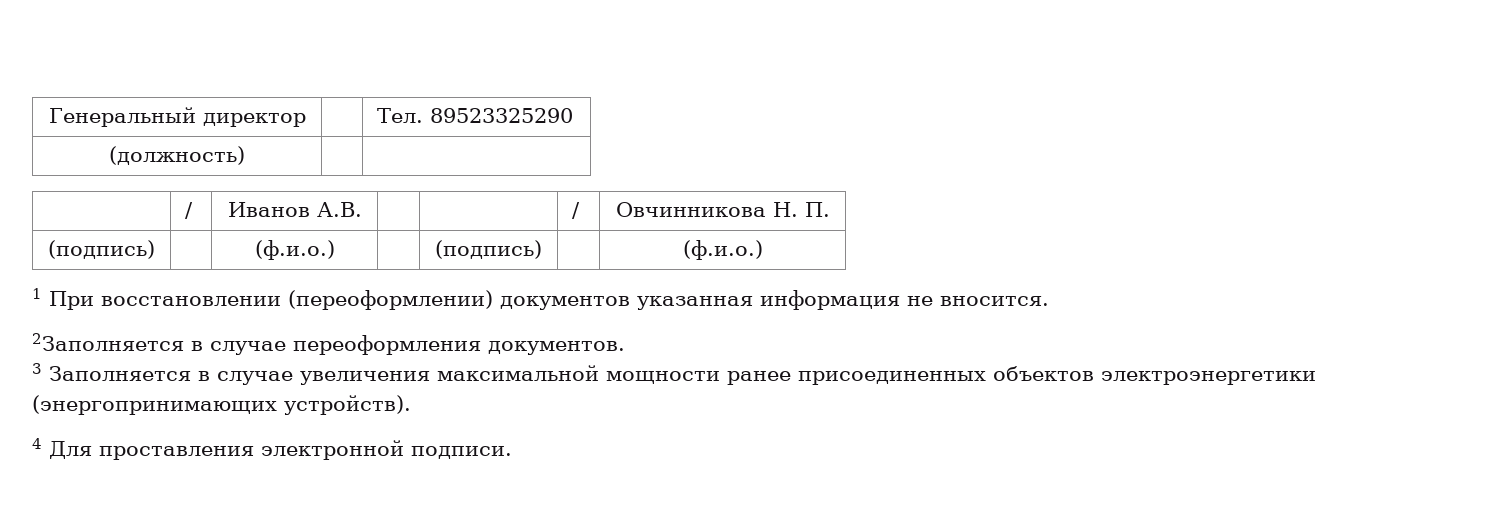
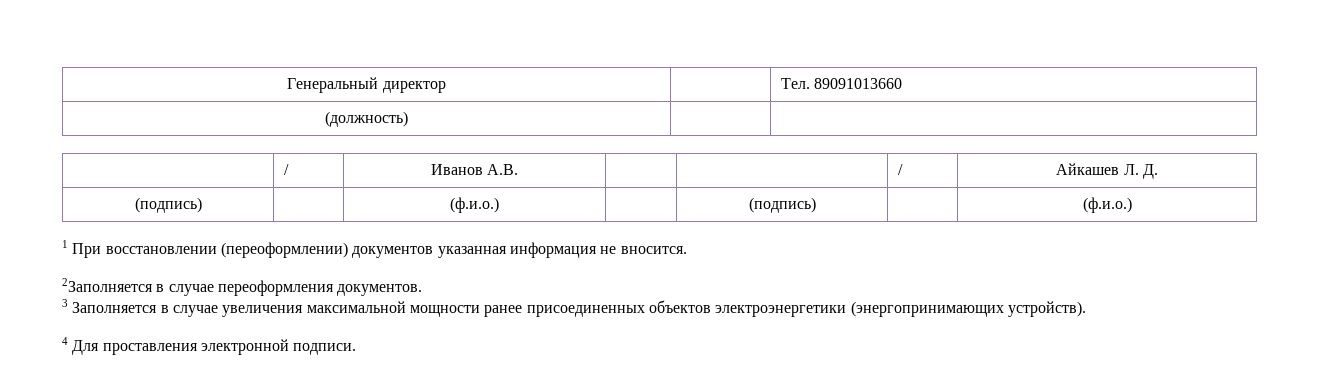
- Генеральный директор | | Тел. 89523325290
+ Генеральный директор | | Тел. 89091013660
- | / | Иванов А.В. | | | / | Овчинникова Н. П.
+ | / | Иванов А.В. | | | / | Айкашев Л. Д.

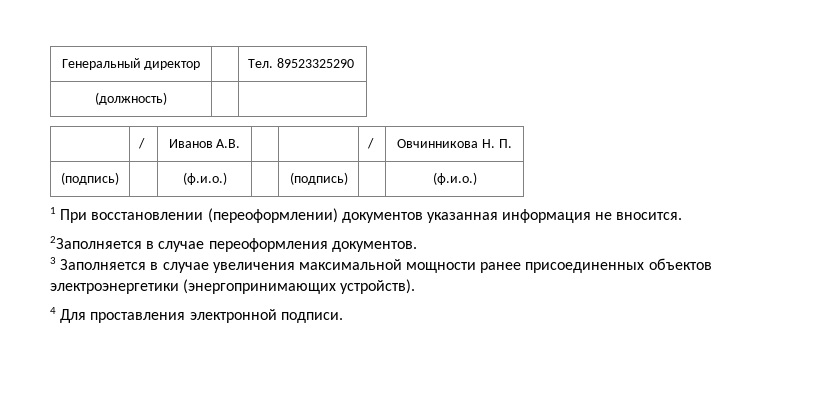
- Генеральный директор | | Тел. 89091013660
+ Генеральный директор | | Тел. 89523325290
- | / | Иванов А.В. | | | / | Айкашев Л. Д.
+ | / | Иванов А.В. | | | / | Овчинникова Н. П.

